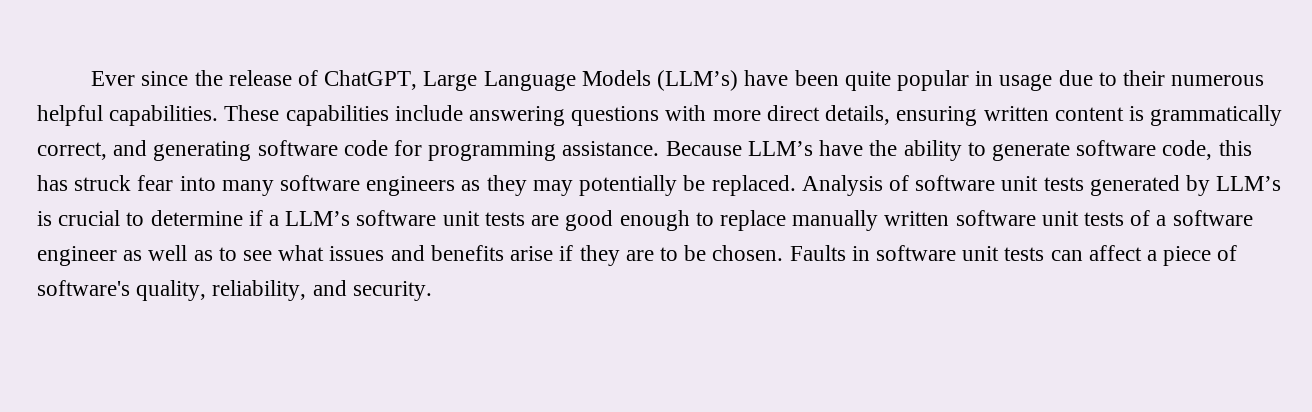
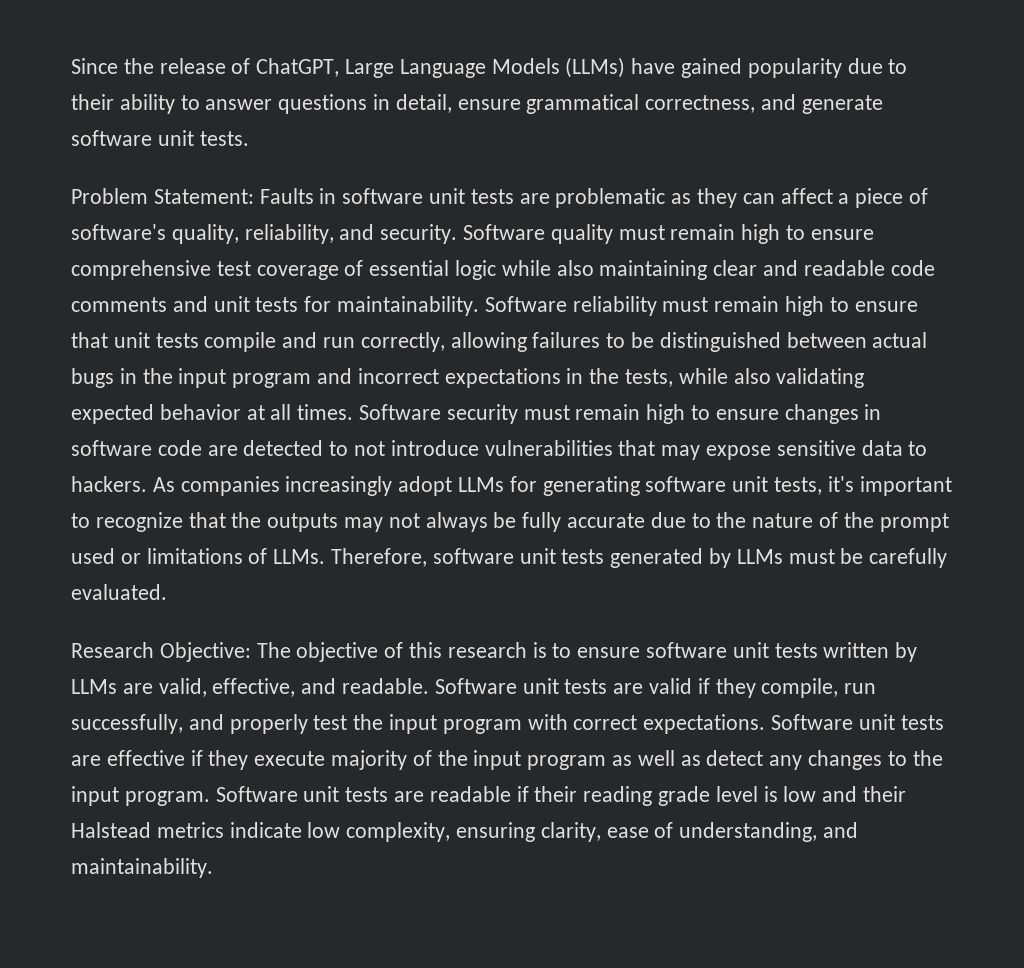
- Ever since the release of ChatGPT, Large Language Models (LLM’s) have been quite popular in usage due to their numerous helpful capabilities. These capabilities include answering questions with more direct details, ensuring written content is grammatically correct, and generating software code for programming assistance. Because LLM’s have the ability to generate software code, this has struck fear into many software engineers as they may potentially be replaced. Analysis of software unit tests generated by LLM’s is crucial to determine if a LLM’s software unit tests are good enough to replace manually written software unit tests of a software engineer as well as to see what issues and benefits arise if they are to be chosen. Faults in software unit tests can affect a piece of software's quality, reliability, and security.
+ Since the release of ChatGPT, Large Language Models (LLMs) have gained popularity due to their ability to answer questions in detail, ensure grammatical correctness, and generate software unit tests.
+ Problem Statement: Faults in software unit tests are problematic as they can affect a piece of software's quality, reliability, and security.
+ Software quality must remain high to ensure comprehensive test coverage of essential logic while also maintaining clear and readable code comments and unit tests for maintainability. Software reliability must remain high to ensure that unit tests compile and run correctly, allowing failures to be distinguished between actual bugs in the input program and incorrect expectations in the tests, while also validating expected behavior at all times. Software security must remain high to ensure changes in software code are detected to not introduce vulnerabilities that may expose sensitive data to hackers. As companies increasingly adopt LLMs for generating software unit tests, it's important to recognize that the outputs may not always be fully accurate due to the nature of the prompt used or limitations of LLMs. Therefore, software unit tests generated by LLMs must be carefully evaluated.
+ Research Objective: The objective of this research is to ensure software unit tests written by LLMs are valid, effective, and readable. Software unit tests are valid if they compile, run successfully, and properly test the input program with correct expectations. Software unit tests are effective if they execute majority of the input program as well as detect any changes to the input program. Software unit tests are readable if their reading grade level is low and their Halstead metrics indicate low complexity, ensuring clarity, ease of understanding, and maintainability.

